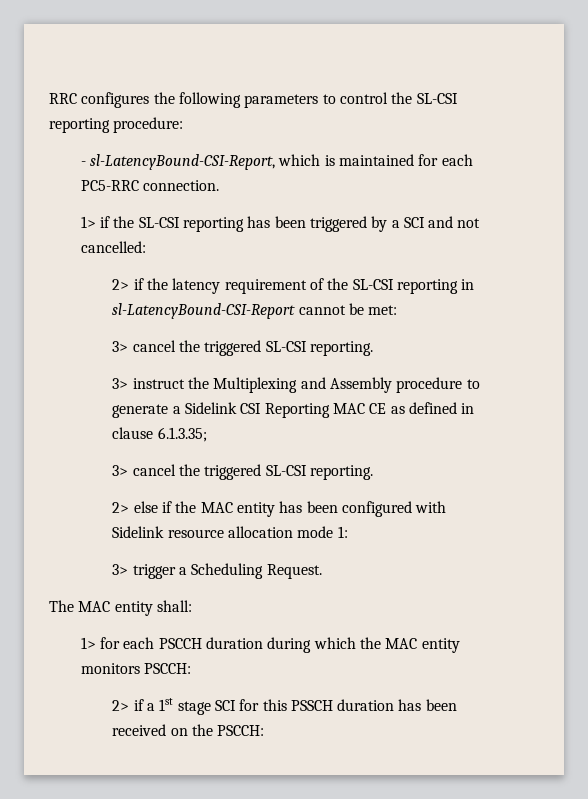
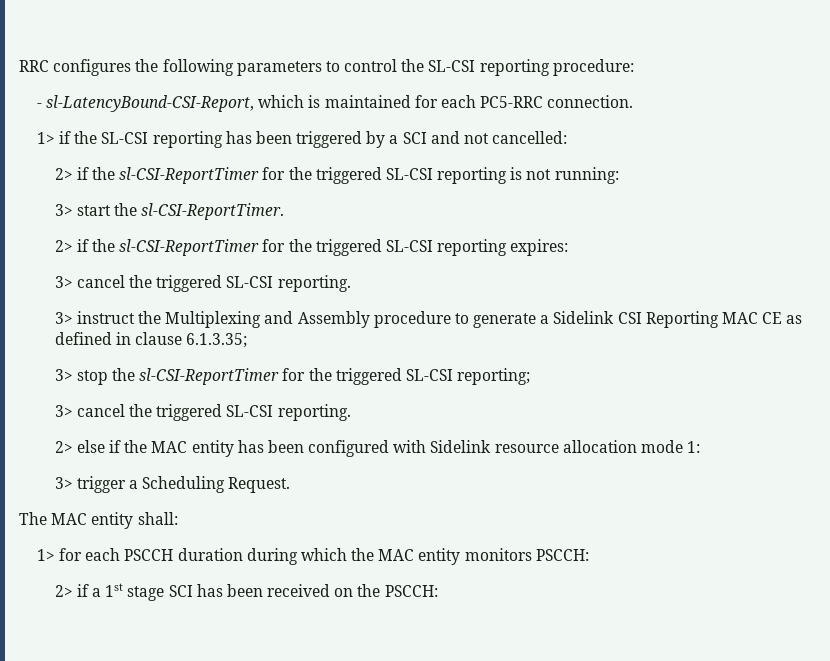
- 2> if the latency requirement of the SL-CSI reporting in sl-LatencyBound-CSI-Report cannot be met:
+ 2> if the sl-CSI-ReportTimer for the triggered SL-CSI reporting is not running:
+ 3> start the sl-CSI-ReportTimer.
+ 2> if the sl-CSI-ReportTimer for the triggered SL-CSI reporting expires:
+ 3> stop the sl-CSI-ReportTimer for the triggered SL-CSI reporting;
- 2> if a 1st stage SCI for this PSSCH duration has been received on the PSCCH:
+ 2> if a 1st stage SCI has been received on the PSCCH:

